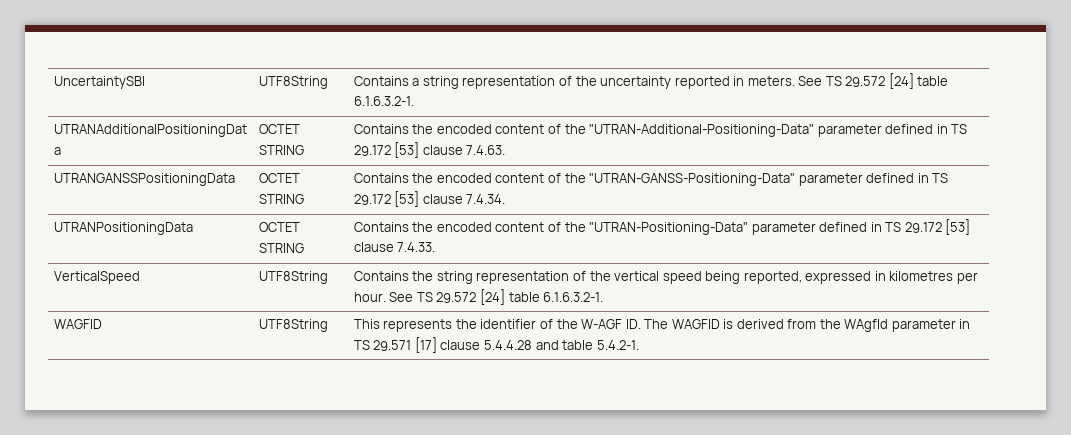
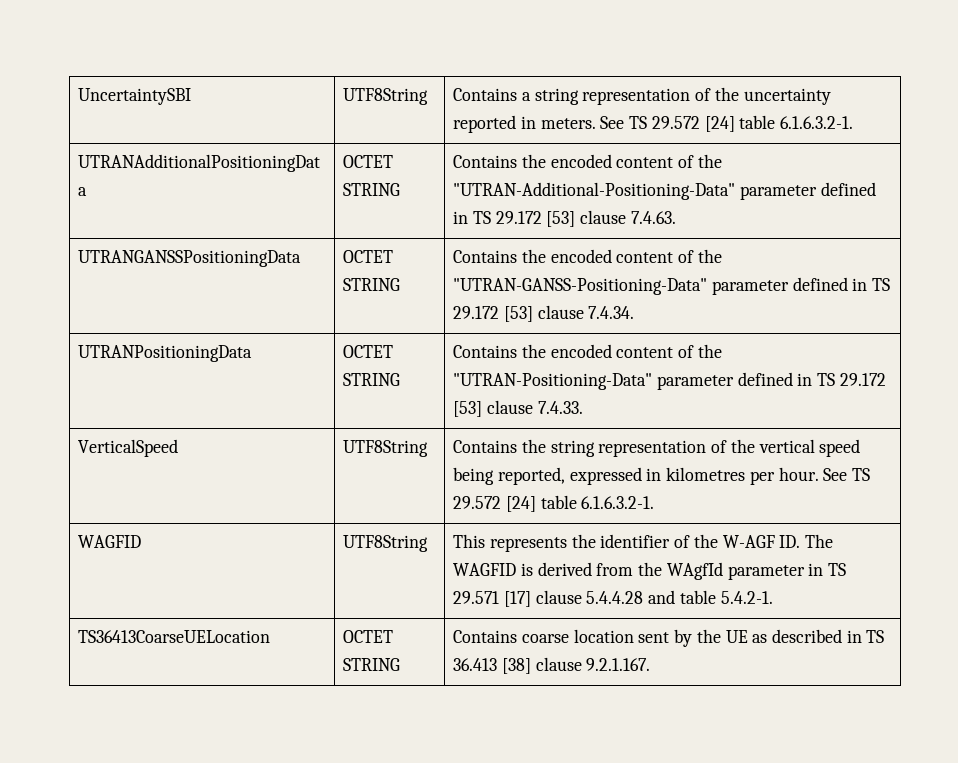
+ TS36413CoarseUELocation | OCTET STRING | Contains coarse location sent by the UE as described in TS 36.413 [38] clause 9.2.1.167.

